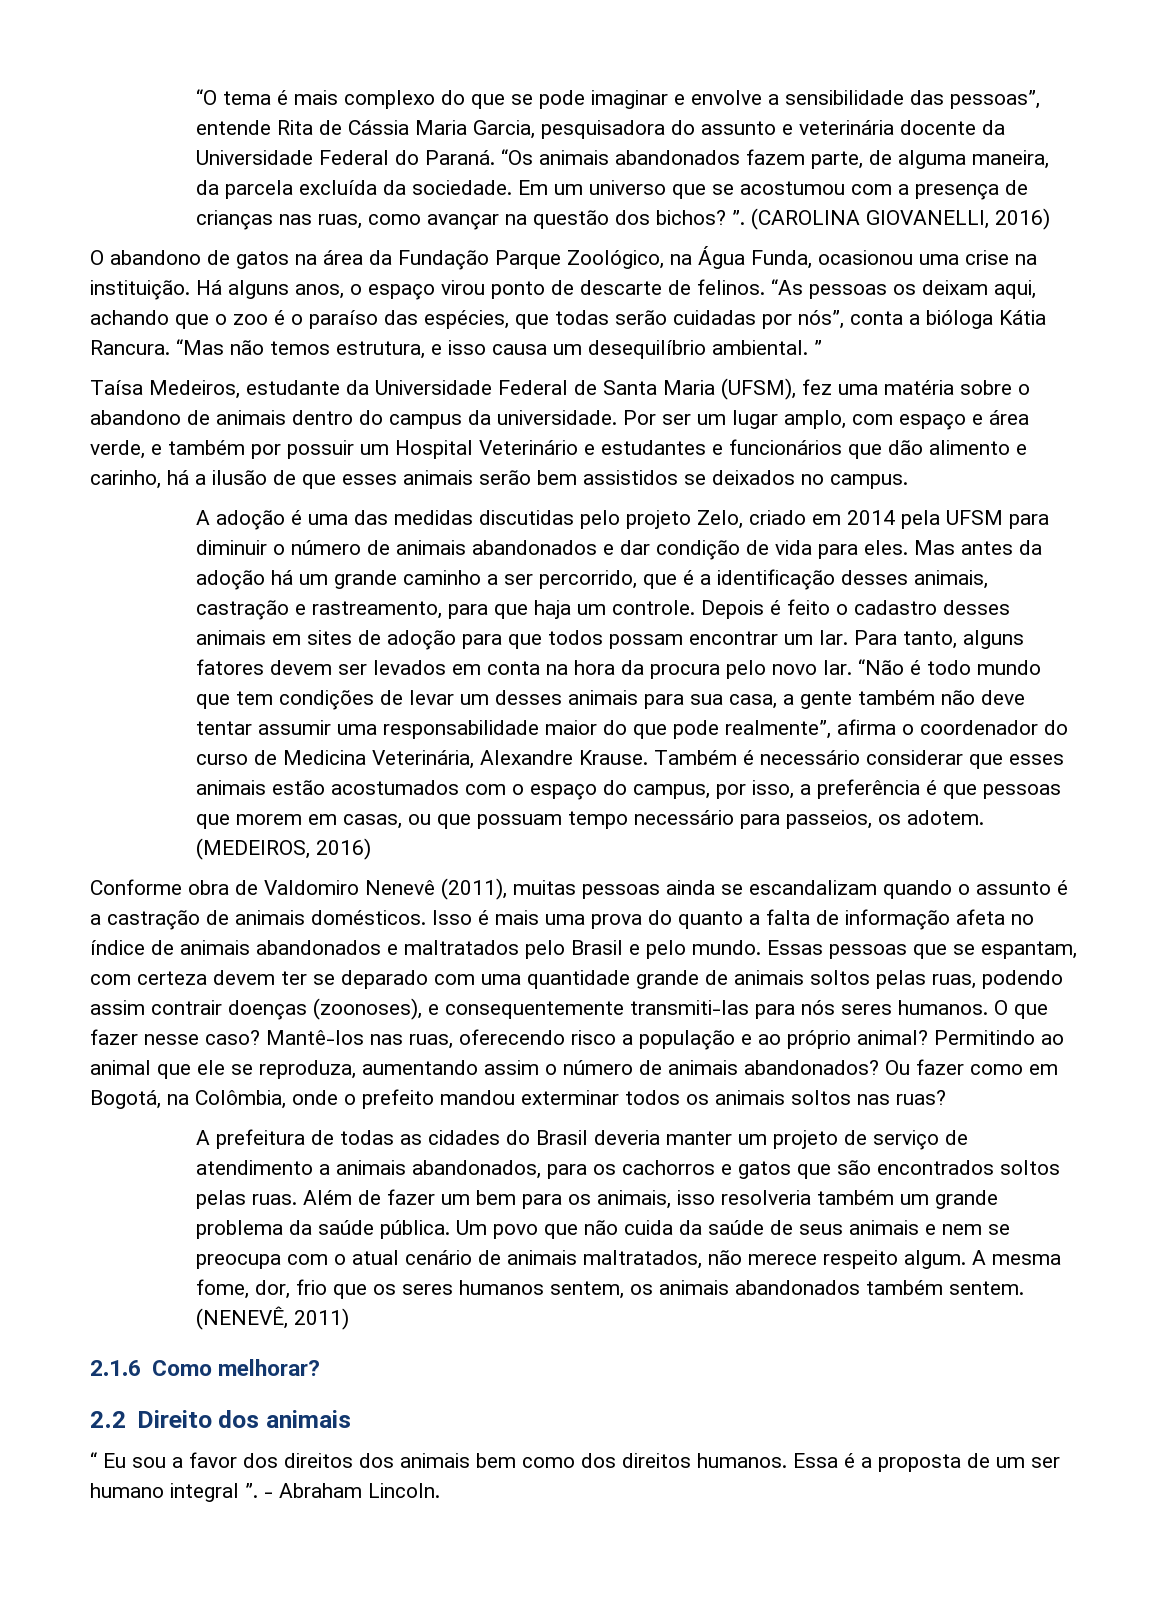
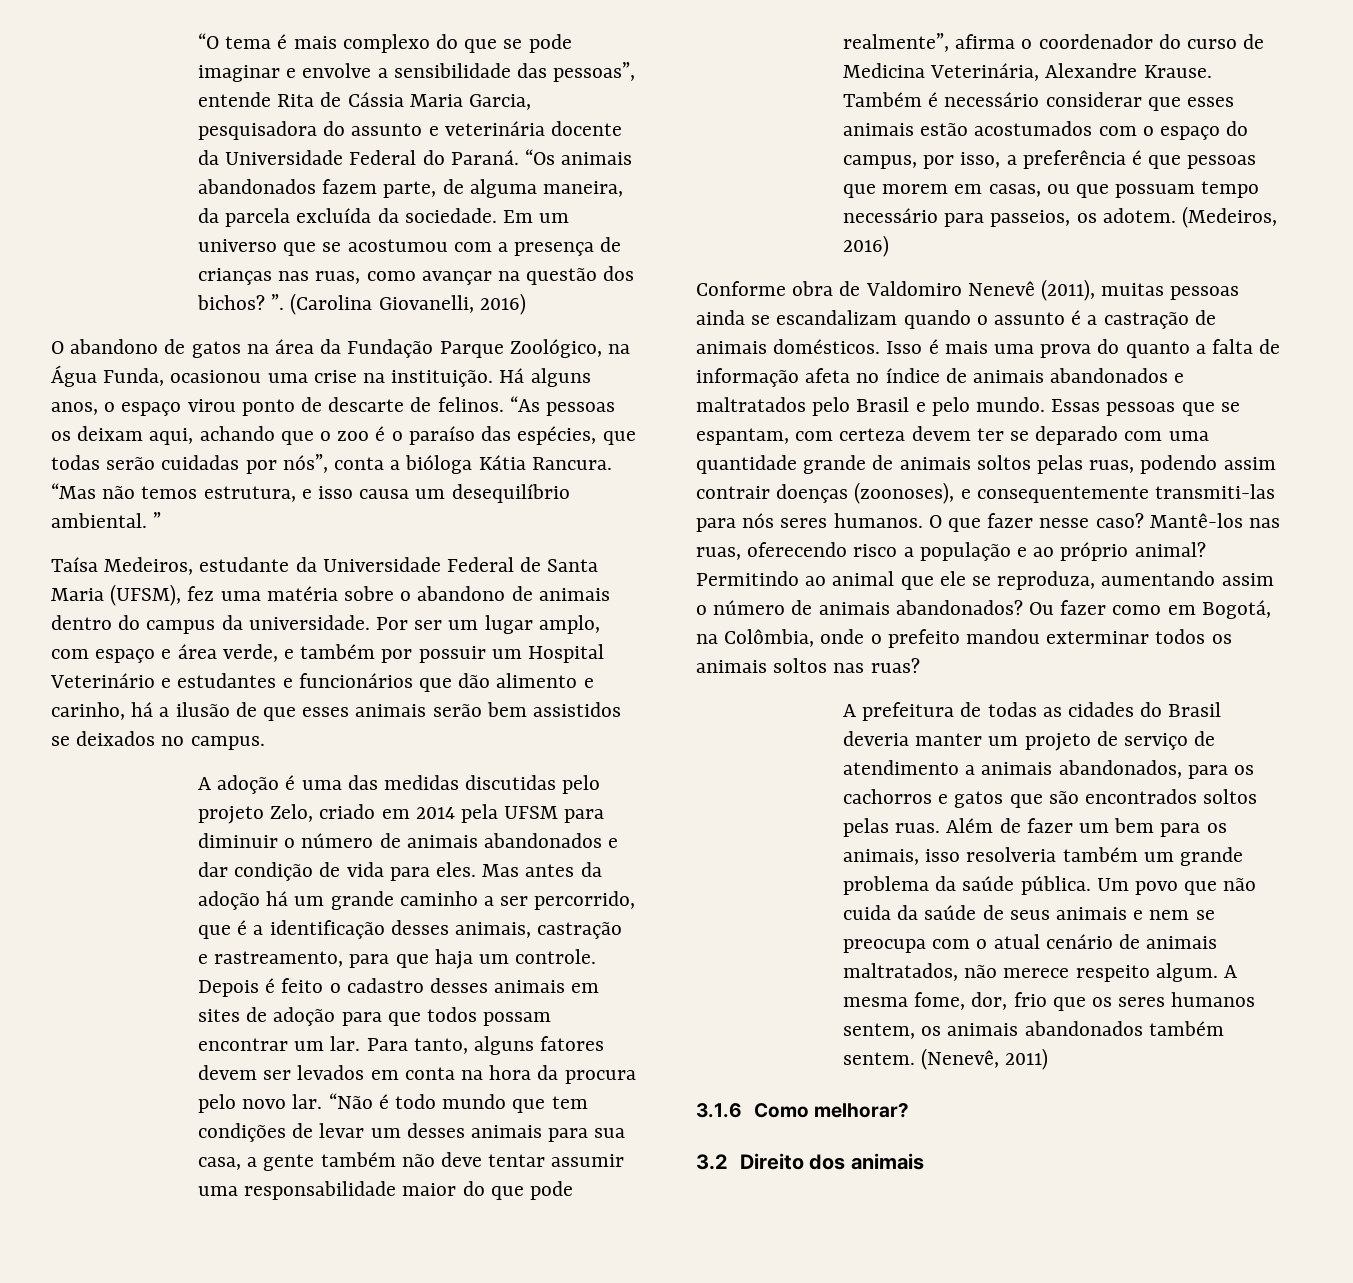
- (CAROLINA GIOVANELLI, 2016)
+ (Carolina Giovanelli, 2016)
- (MEDEIROS, 2016)
+ (Medeiros, 2016)
- (NENEVÊ, 2011)
+ (Nenevê, 2011)
- 2.1.6 Como melhorar?
+ 3.1.6 Como melhorar?
- 2.2 Direito dos animais
+ 3.2 Direito dos animais
- “ Eu sou a favor dos direitos dos animais bem como dos direitos humanos. Essa é a proposta de um ser humano integral ”. - Abraham Lincoln.

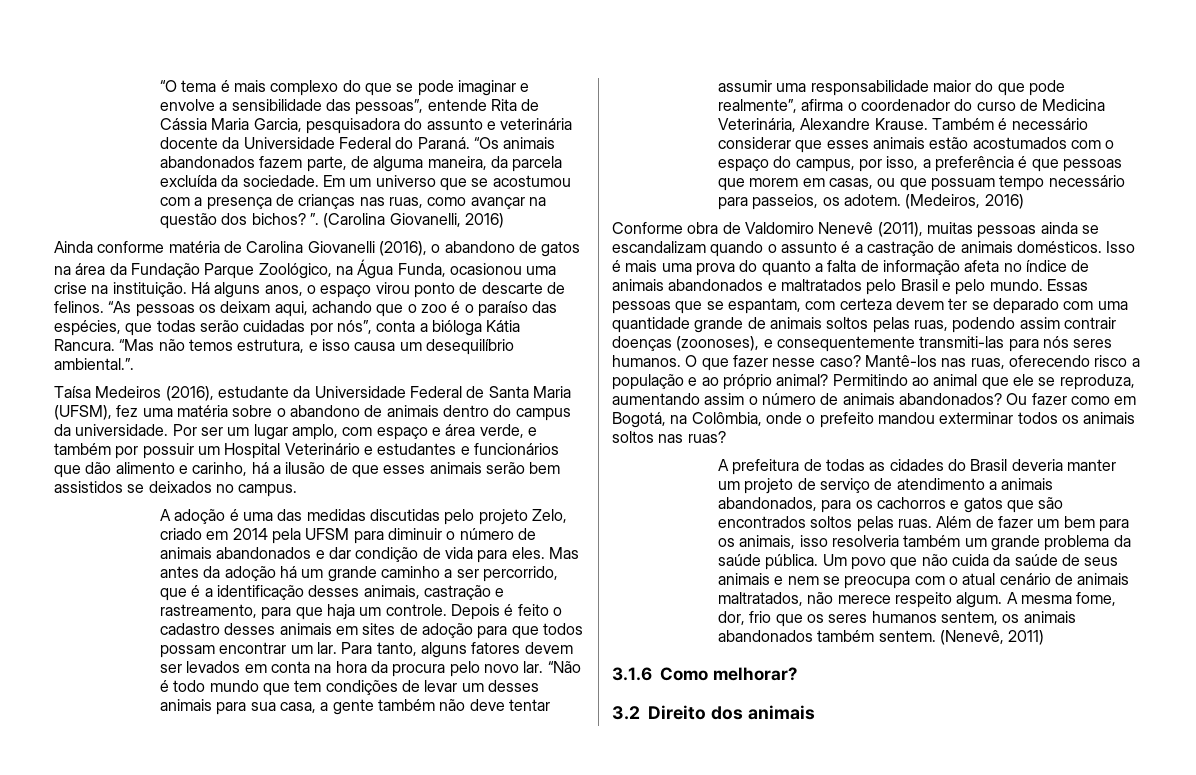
- O abandono de gatos na área da Fundação Parque Zoológico, na Água Funda, ocasionou uma crise na instituição.
+ Ainda conforme matéria de Carolina Giovanelli (2016), o abandono de gatos na área da Fundação Parque Zoológico, na Água Funda, ocasionou uma crise na instituição.
- “Mas não temos estrutura, e isso causa um desequilíbrio ambiental. ”
+ “Mas não temos estrutura, e isso causa um desequilíbrio ambiental.”.
- Taísa Medeiros, estudante da Universidade Federal de Santa Maria (UFSM), fez uma matéria sobre o abandono de animais dentro do campus da universidade.
+ Taísa Medeiros (2016), estudante da Universidade Federal de Santa Maria (UFSM), fez uma matéria sobre o abandono de animais dentro do campus da universidade.

